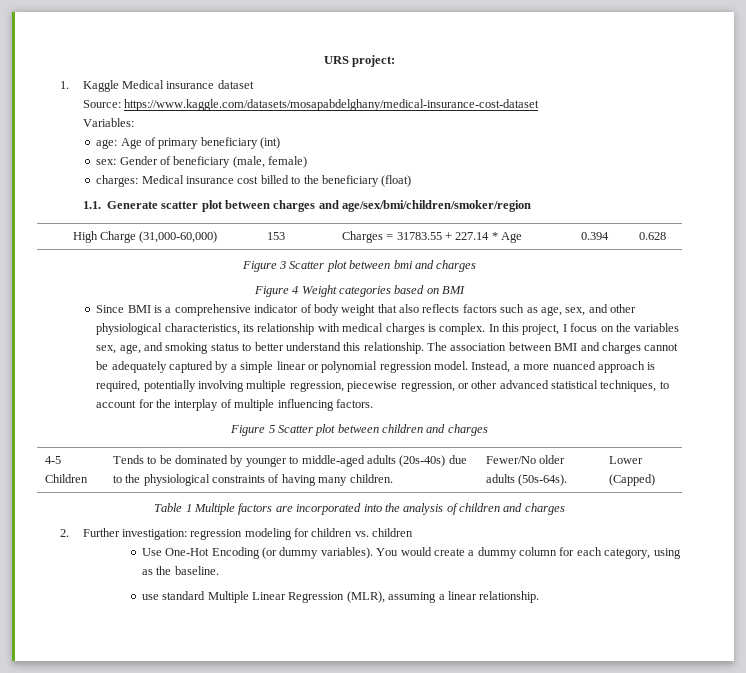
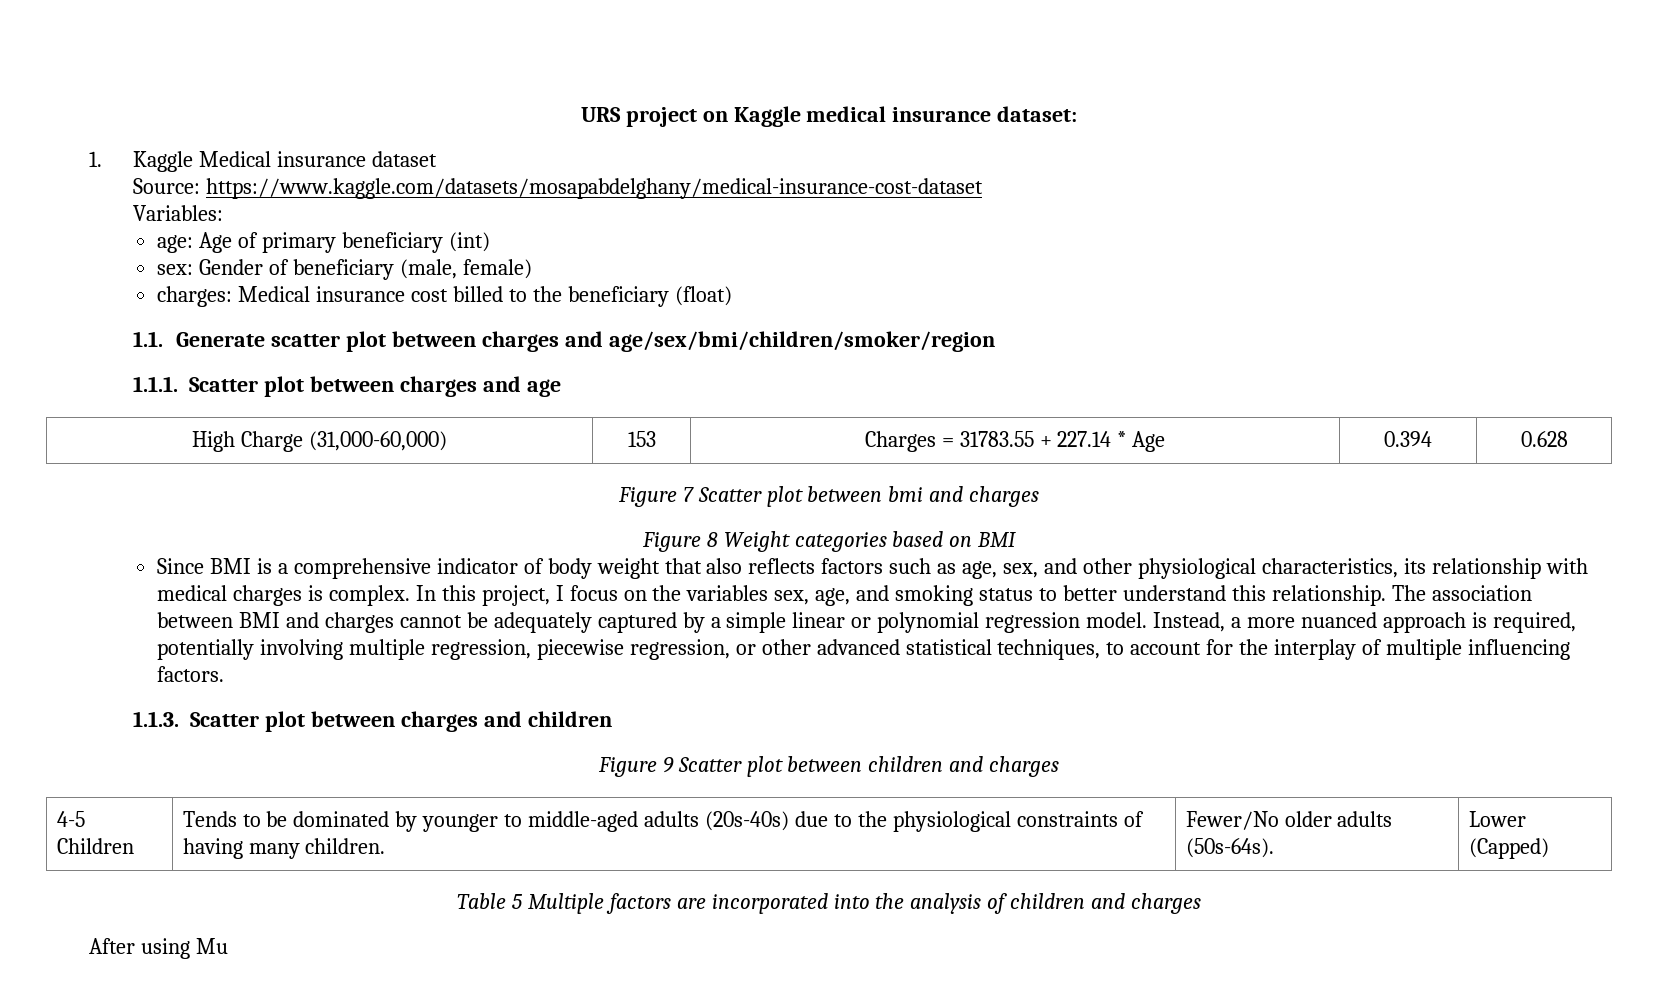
- URS project:
+ URS project on Kaggle medical insurance dataset:
+ 1.1.1. Scatter plot between charges and age
- Figure 3 Scatter plot between bmi and charges
+ Figure 7 Scatter plot between bmi and charges
- Figure 4 Weight categories based on BMI
+ Figure 8 Weight categories based on BMI
- Figure 5 Scatter plot between children and charges
+ 1.1.3. Scatter plot between charges and children
+ Figure 9 Scatter plot between children and charges
- Table 1 Multiple factors are incorporated into the analysis of children and charges
+ Table 5 Multiple factors are incorporated into the analysis of children and charges
- 2. Further investigation: regression modeling for children vs. children
- Use One-Hot Encoding (or dummy variables). You would create a dummy column for each category, using as the baseline.
- use standard Multiple Linear Regression (MLR), assuming a linear relationship.
+ After using Mu

